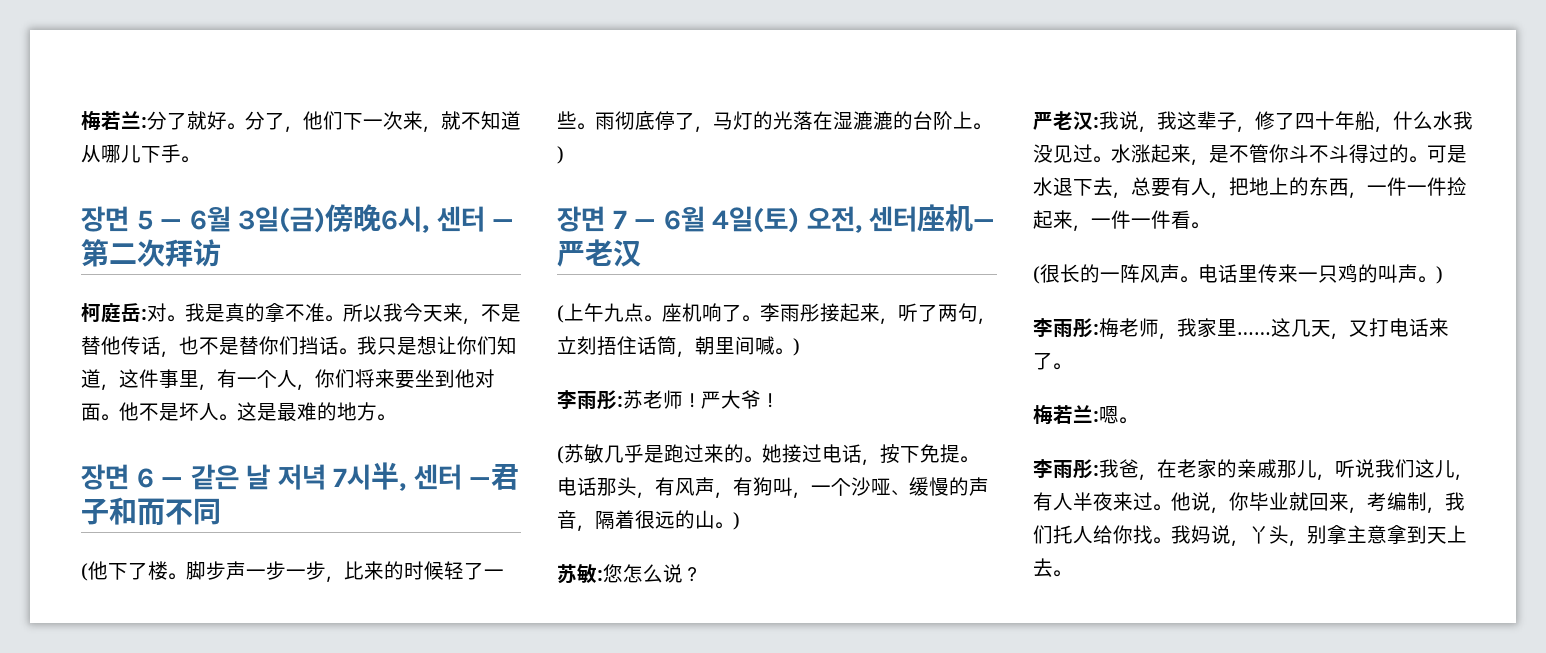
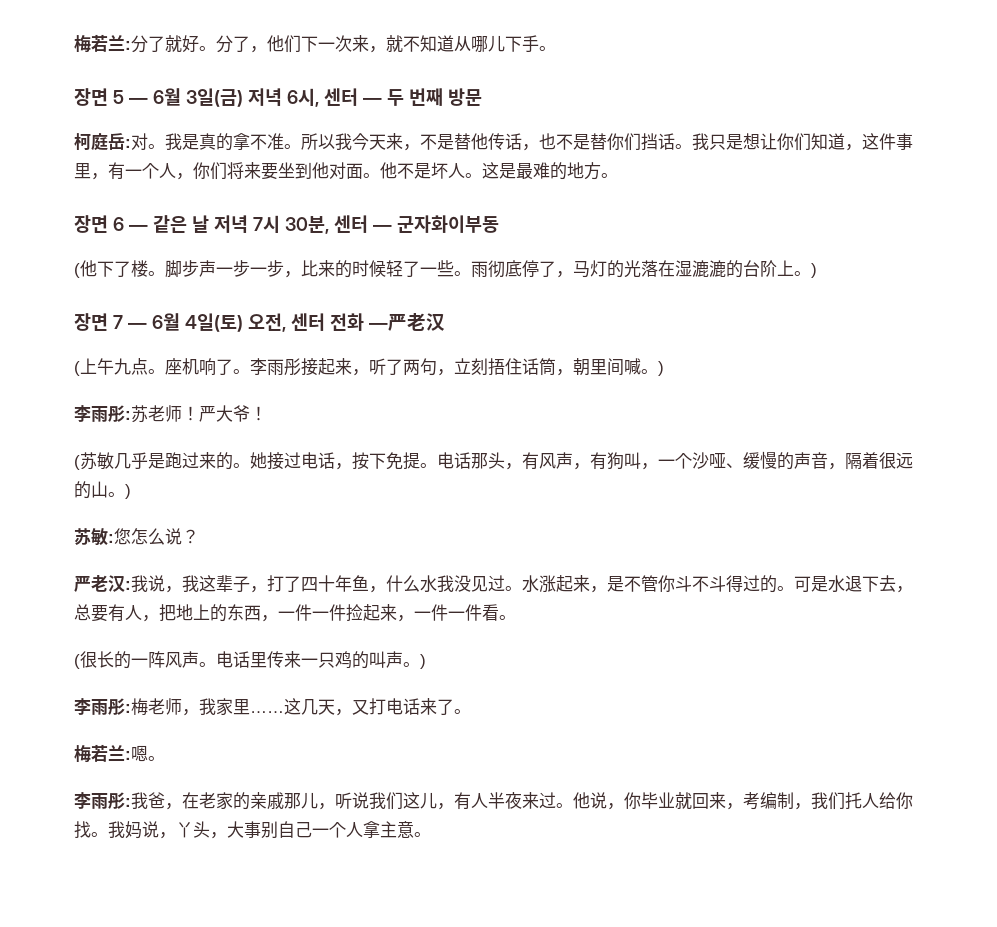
- 장면 5 — 6월 3일(금)傍晚6시, 센터 —第二次拜访
+ 장면 5 — 6월 3일(금) 저녁 6시, 센터 — 두 번째 방문
- 장면 6 — 같은 날 저녁 7시半, 센터 —君子和而不同
+ 장면 6 — 같은 날 저녁 7시 30분, 센터 — 군자화이부동
- 장면 7 — 6월 4일(토) 오전, 센터座机—严老汉
+ 장면 7 — 6월 4일(토) 오전, 센터 전화 —严老汉
- 严老汉:我说，我这辈子，修了四十年船，什么水我没见过。
+ 严老汉:我说，我这辈子，打了四十年鱼，什么水我没见过。
- 我妈说，丫头，别拿主意拿到天上去。
+ 我妈说，丫头，大事别自己一个人拿主意。

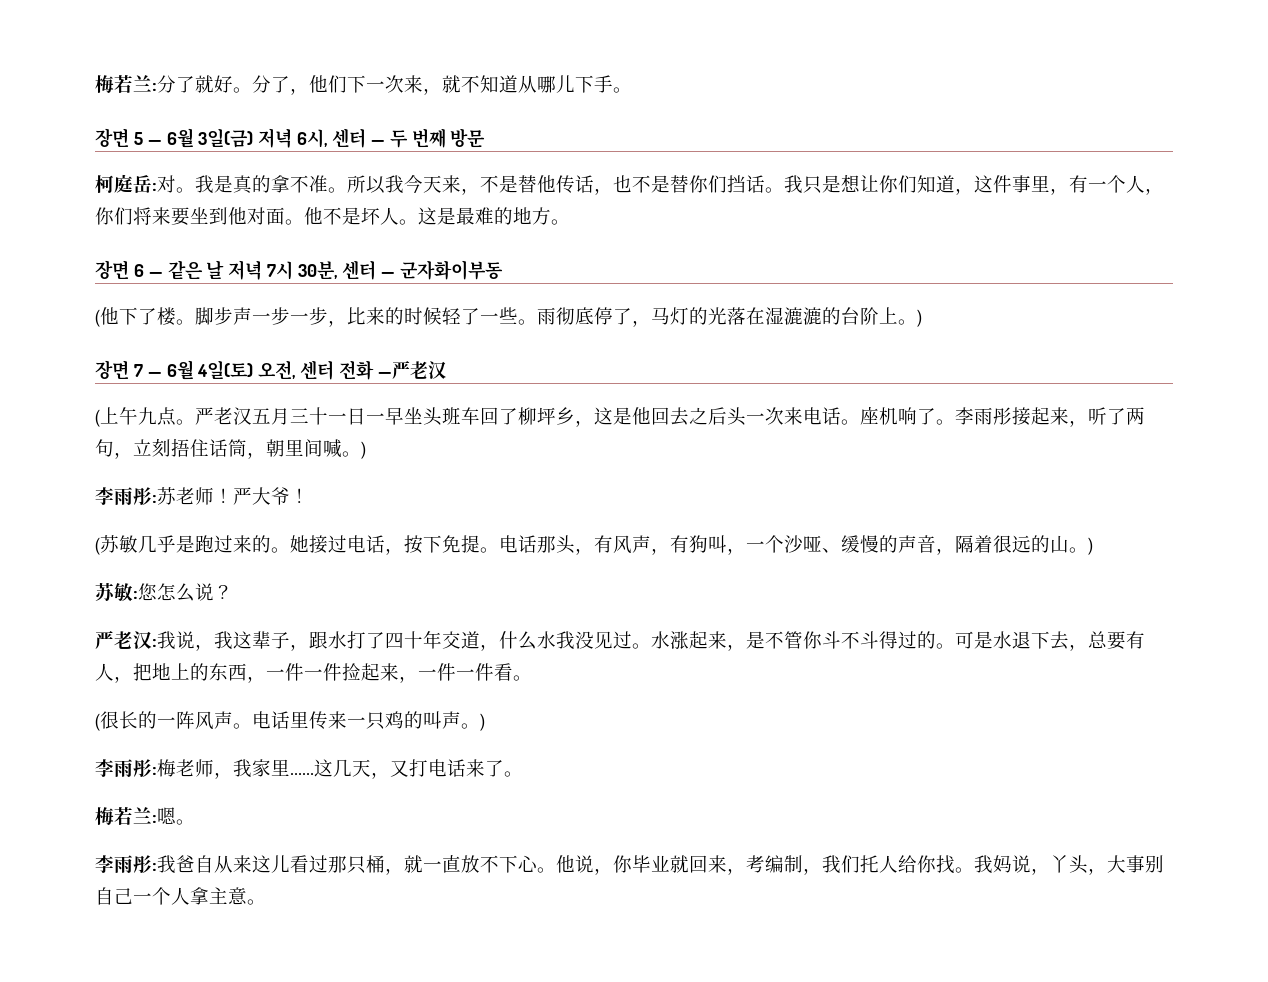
+ 严老汉五月三十一日一早坐头班车回了柳坪乡，这是他回去之后头一次来电话。
- 严老汉:我说，我这辈子，打了四十年鱼，什么水我没见过。
+ 严老汉:我说，我这辈子，跟水打了四十年交道，什么水我没见过。
- 李雨彤:我爸，在老家的亲戚那儿，听说我们这儿，有人半夜来过。
+ 李雨彤:我爸自从来这儿看过那只桶，就一直放不下心。

